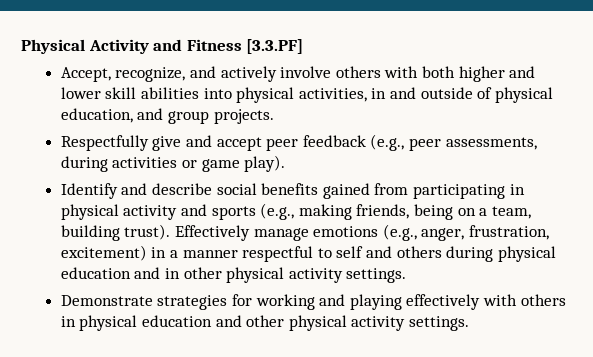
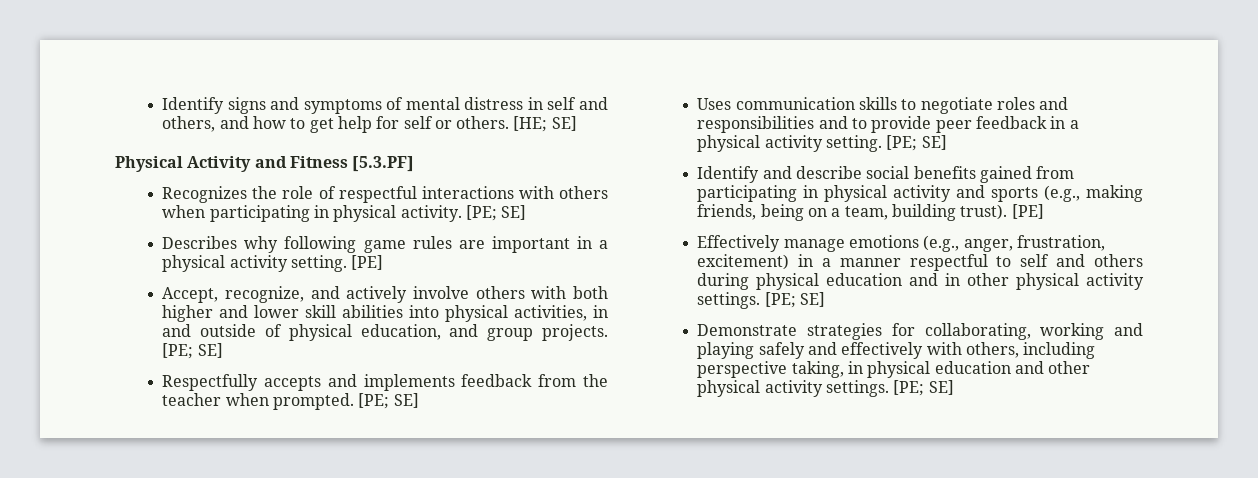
- Physical Activity and Fitness [3.3.PF]
+ Identify signs and symptoms of mental distress in self and others, and how to get help for self or others. [HE; SE]
+ Physical Activity and Fitness [5.3.PF]
+ Recognizes the role of respectful interactions with others when participating in physical activity. [PE; SE]
+ Describes why following game rules are important in a physical activity setting. [PE]
- Accept, recognize, and actively involve others with both higher and lower skill abilities into physical activities, in and outside of physical education, and group projects.
+ Accept, recognize, and actively involve others with both higher and lower skill abilities into physical activities, in and outside of physical education, and group projects. [PE; SE]
- Respectfully give and accept peer feedback (e.g., peer assessments, during activities or game play).
+ Respectfully accepts and implements feedback from the teacher when prompted. [PE; SE]
+ Uses communication skills to negotiate roles and responsibilities and to provide peer feedback in a physical activity setting. [PE; SE]
- Identify and describe social benefits gained from participating in physical activity and sports (e.g., making friends, being on a team, building trust). Effectively manage emotions (e.g., anger, frustration, excitement) in a manner respectful to self and others during physical education and in other physical activity settings.
+ Identify and describe social benefits gained from participating in physical activity and sports (e.g., making friends, being on a team, building trust). [PE]
+ Effectively manage emotions (e.g., anger, frustration, excitement) in a manner respectful to self and others during physical education and in other physical activity settings. [PE; SE]
- Demonstrate strategies for working and playing effectively with others in physical education and other physical activity settings.
+ Demonstrate strategies for collaborating, working and playing safely and effectively with others, including perspective taking, in physical education and other physical activity settings. [PE; SE]

